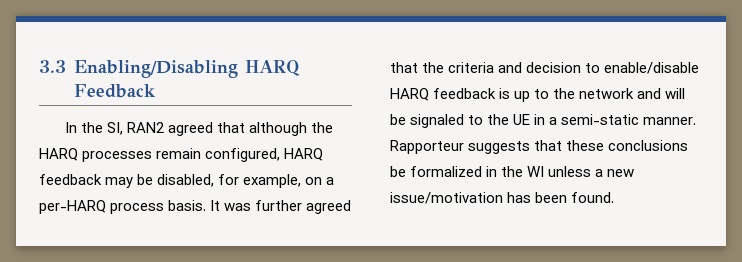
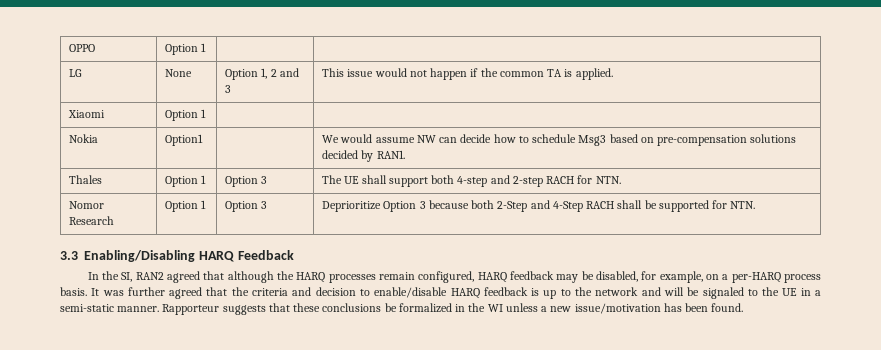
+ OPPO | Option 1 | |
+ LG | None | Option 1, 2 and 3 | This issue would not happen if the common TA is applied.
+ Xiaomi | Option 1 | |
+ Nokia | Option1 | | We would assume NW can decide how to schedule Msg3 based on pre-compensation solutions decided by RAN1.
+ Thales | Option 1 | Option 3 | The UE shall support both 4-step and 2-step RACH for NTN.
+ Nomor Research | Option 1 | Option 3 | Deprioritize Option 3 because both 2-Step and 4-Step RACH shall be supported for NTN.

